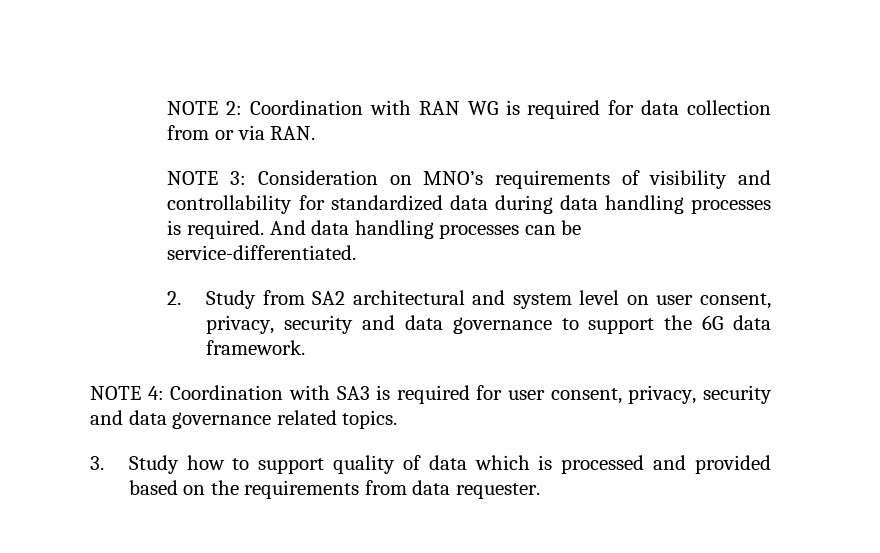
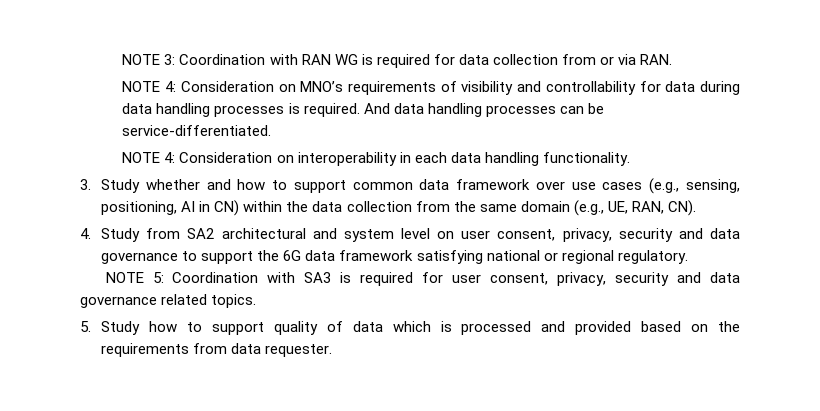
- NOTE 2: Coordination with RAN WG is required for data collection from or via RAN.
+ NOTE 3: Coordination with RAN WG is required for data collection from or via RAN.
- NOTE 3: Consideration on MNO’s requirements of visibility and controllability for standardized data during data handling processes is required.
+ NOTE 4: Consideration on MNO’s requirements of visibility and controllability for data during data handling processes is required.
- 2. Study from SA2 architectural and system level on user consent, privacy, security and data governance to support the 6G data framework.
- NOTE 4: Coordination with SA3 is required for user consent, privacy, security and data governance related topics.
+ NOTE 4: Consideration on interoperability in each data handling functionality.
+ 3. Study whether and how to support common data framework over use cases (e.g., sensing, positioning, AI in CN) within the data collection from the same domain (e.g., UE, RAN, CN).
+ 4. Study from SA2 architectural and system level on user consent, privacy, security and data governance to support the 6G data framework satisfying national or regional regulatory.
+ NOTE 5: Coordination with SA3 is required for user consent, privacy, security and data governance related topics.
- 3. Study how to support quality of data which is processed and provided based on the requirements from data requester.
+ 5. Study how to support quality of data which is processed and provided based on the requirements from data requester.

